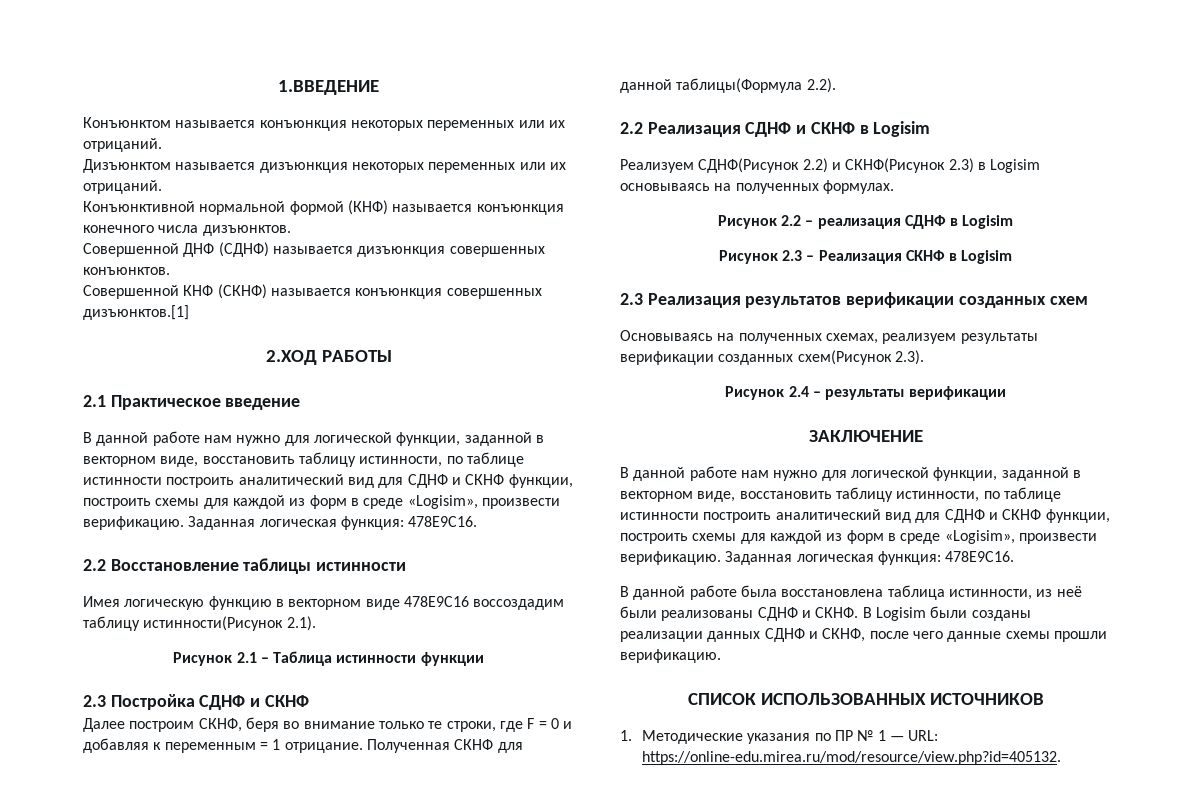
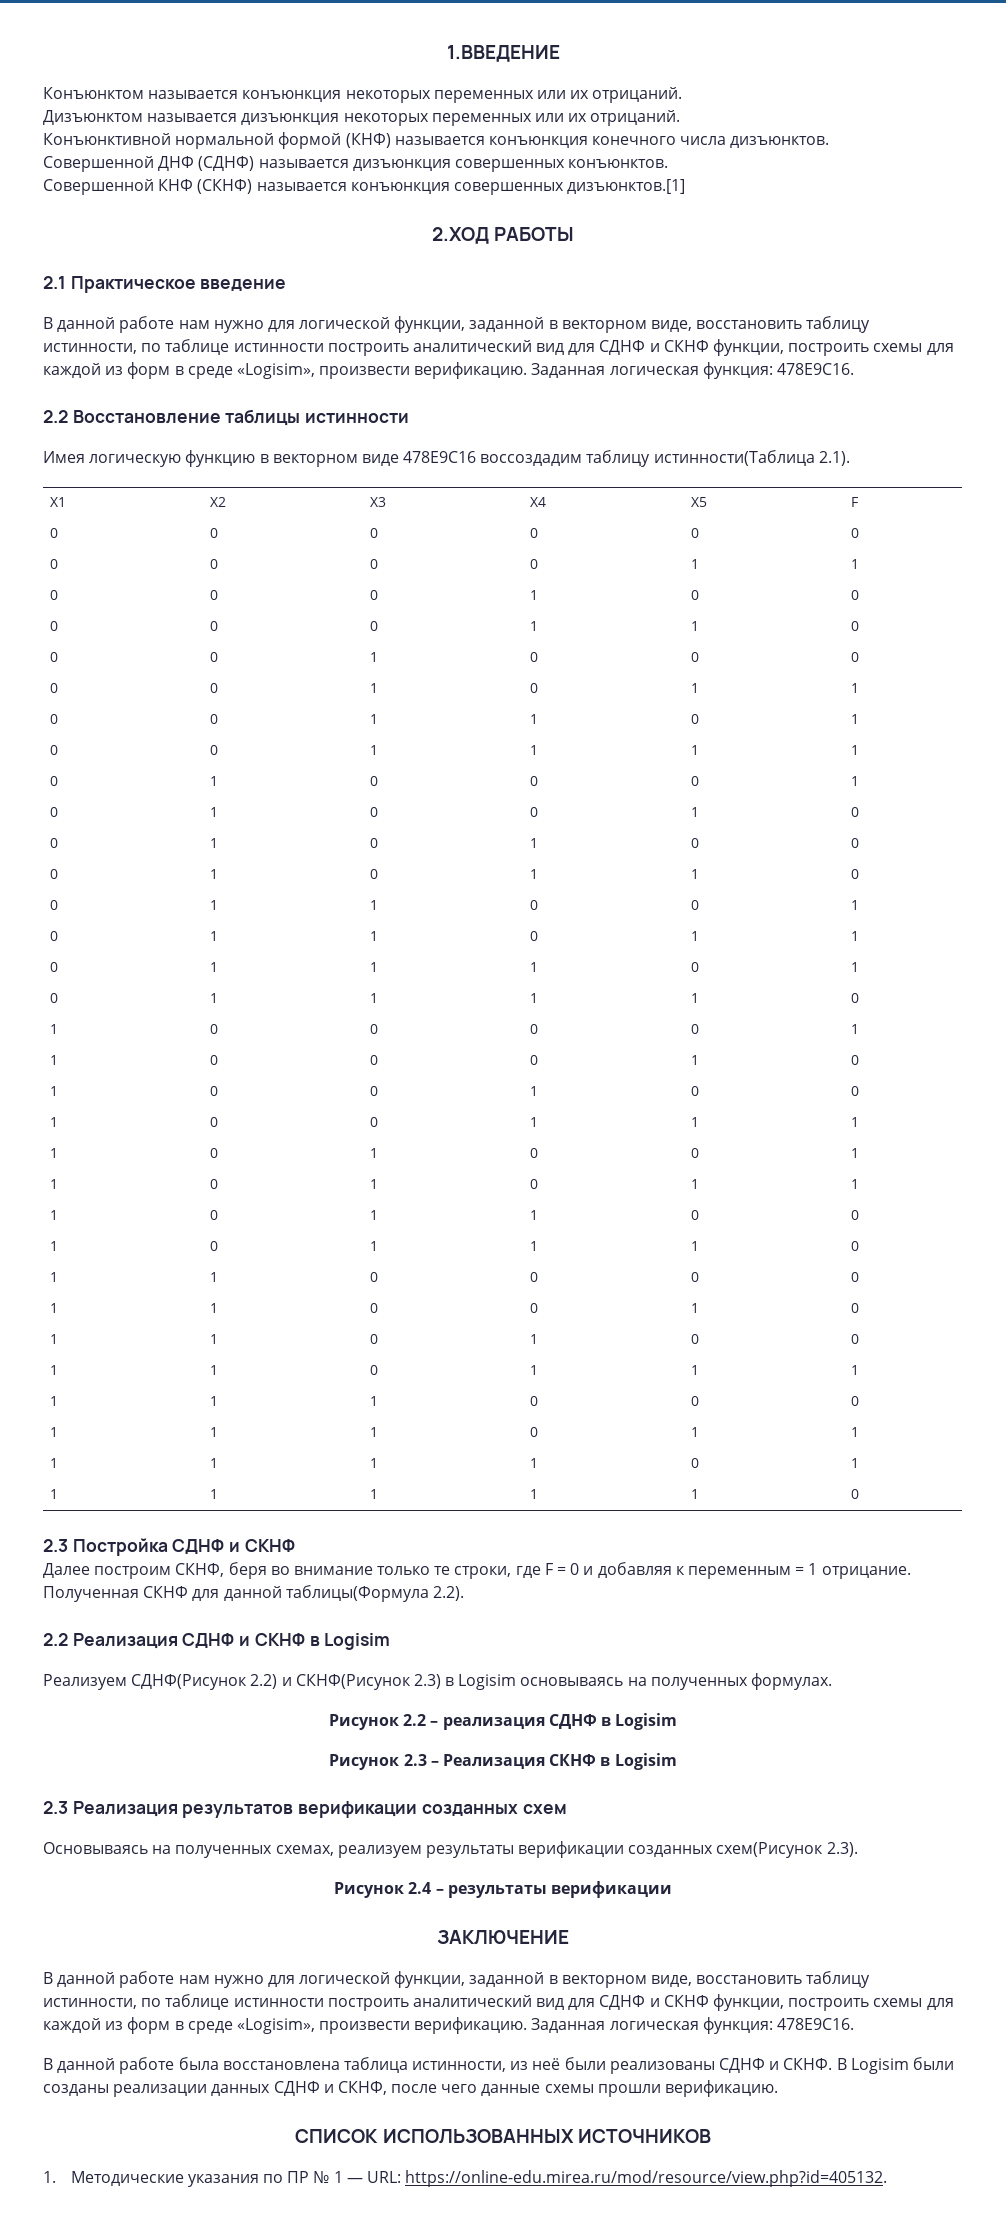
- Имея логическую функцию в векторном виде 478E9C16 воссоздадим таблицу истинности(Рисунок 2.1).
+ Имея логическую функцию в векторном виде 478E9C16 воссоздадим таблицу истинности(Таблица 2.1).
- Рисунок 2.1 – Таблица истинности функции
+ X1 | X2 | X3 | X4 | X5 | F
+ 0 | 0 | 0 | 0 | 0 | 0
+ 0 | 0 | 0 | 0 | 1 | 1
+ 0 | 0 | 0 | 1 | 0 | 0
+ 0 | 0 | 0 | 1 | 1 | 0
+ 0 | 0 | 1 | 0 | 0 | 0
+ 0 | 0 | 1 | 0 | 1 | 1
+ 0 | 0 | 1 | 1 | 0 | 1
+ 0 | 0 | 1 | 1 | 1 | 1
+ 0 | 1 | 0 | 0 | 0 | 1
+ 0 | 1 | 0 | 0 | 1 | 0
+ 0 | 1 | 0 | 1 | 0 | 0
+ 0 | 1 | 0 | 1 | 1 | 0
+ 0 | 1 | 1 | 0 | 0 | 1
+ 0 | 1 | 1 | 0 | 1 | 1
+ 0 | 1 | 1 | 1 | 0 | 1
+ 0 | 1 | 1 | 1 | 1 | 0
+ 1 | 0 | 0 | 0 | 0 | 1
+ 1 | 0 | 0 | 0 | 1 | 0
+ 1 | 0 | 0 | 1 | 0 | 0
+ 1 | 0 | 0 | 1 | 1 | 1
+ 1 | 0 | 1 | 0 | 0 | 1
+ 1 | 0 | 1 | 0 | 1 | 1
+ 1 | 0 | 1 | 1 | 0 | 0
+ 1 | 0 | 1 | 1 | 1 | 0
+ 1 | 1 | 0 | 0 | 0 | 0
+ 1 | 1 | 0 | 0 | 1 | 0
+ 1 | 1 | 0 | 1 | 0 | 0
+ 1 | 1 | 0 | 1 | 1 | 1
+ 1 | 1 | 1 | 0 | 0 | 0
+ 1 | 1 | 1 | 0 | 1 | 1
+ 1 | 1 | 1 | 1 | 0 | 1
+ 1 | 1 | 1 | 1 | 1 | 0

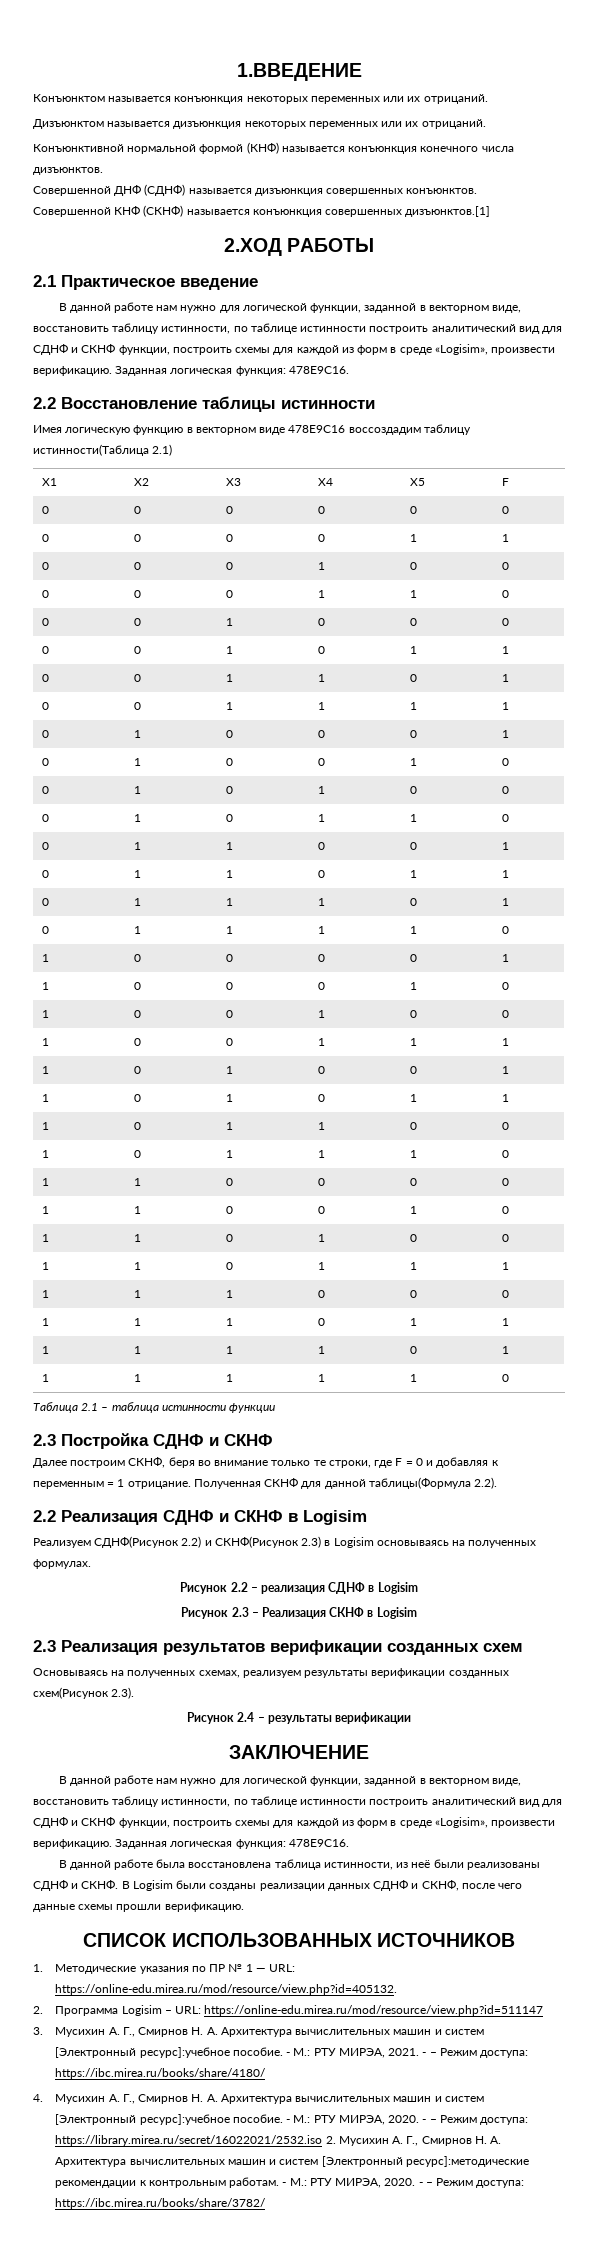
- Имея логическую функцию в векторном виде 478E9C16 воссоздадим таблицу истинности(Таблица 2.1).
+ Имея логическую функцию в векторном виде 478E9C16 воссоздадим таблицу истинности(Таблица 2.1)
+ Таблица 2.1 – таблица истинности функции
+ 2. Программа Logisim – URL: https://online-edu.mirea.ru/mod/resource/view.php?id=511147
+ 3. Мусихин А. Г., Смирнов Н. А. Архитектура вычислительных машин и систем [Электронный ресурс]:учебное пособие. - М.: РТУ МИРЭА, 2021. - – Режим доступа: https://ibc.mirea.ru/books/share/4180/
+ 4. Мусихин А. Г., Смирнов Н. А. Архитектура вычислительных машин и систем [Электронный ресурс]:учебное пособие. - М.: РТУ МИРЭА, 2020. - – Режим доступа: https://library.mirea.ru/secret/16022021/2532.iso 2. Мусихин А. Г., Смирнов Н. А. Архитектура вычислительных машин и систем [Электронный ресурс]:методические рекомендации к контрольным работам. - М.: РТУ МИРЭА, 2020. - – Режим доступа: https://ibc.mirea.ru/books/share/3782/

